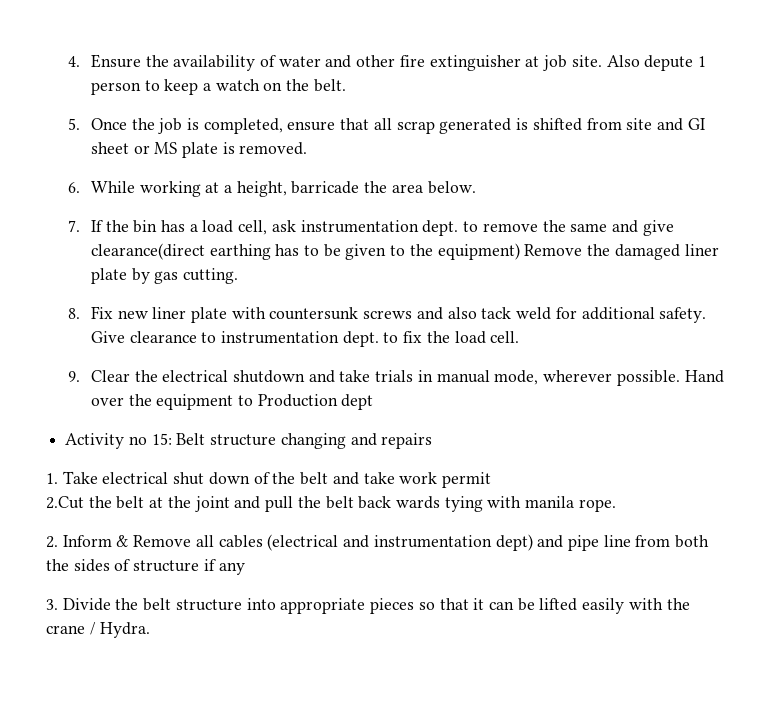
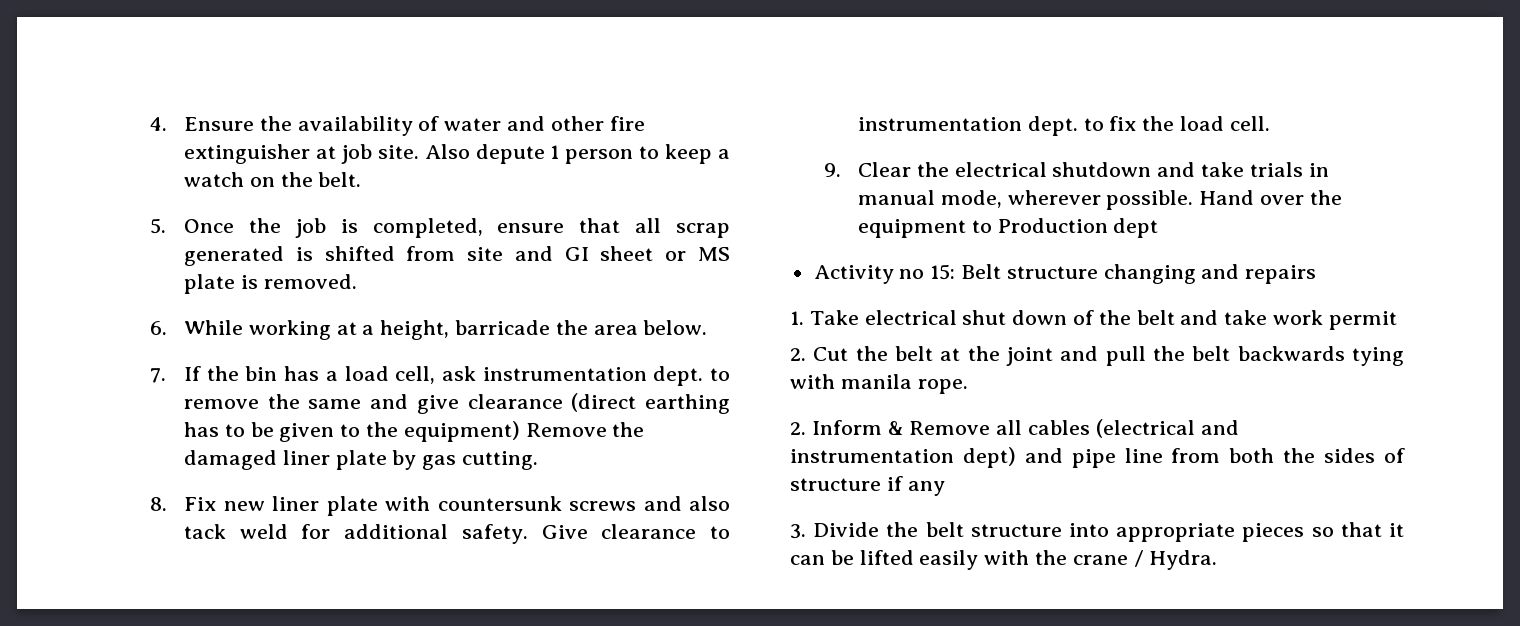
- 7. If the bin has a load cell, ask instrumentation dept. to remove the same and give clearance(direct earthing has to be given to the equipment) Remove the damaged liner plate by gas cutting.
+ 7. If the bin has a load cell, ask instrumentation dept. to remove the same and give clearance (direct earthing has to be given to the equipment) Remove the damaged liner plate by gas cutting.
- 2.Cut the belt at the joint and pull the belt back wards tying with manila rope.
+ 2. Cut the belt at the joint and pull the belt backwards tying with manila rope.

